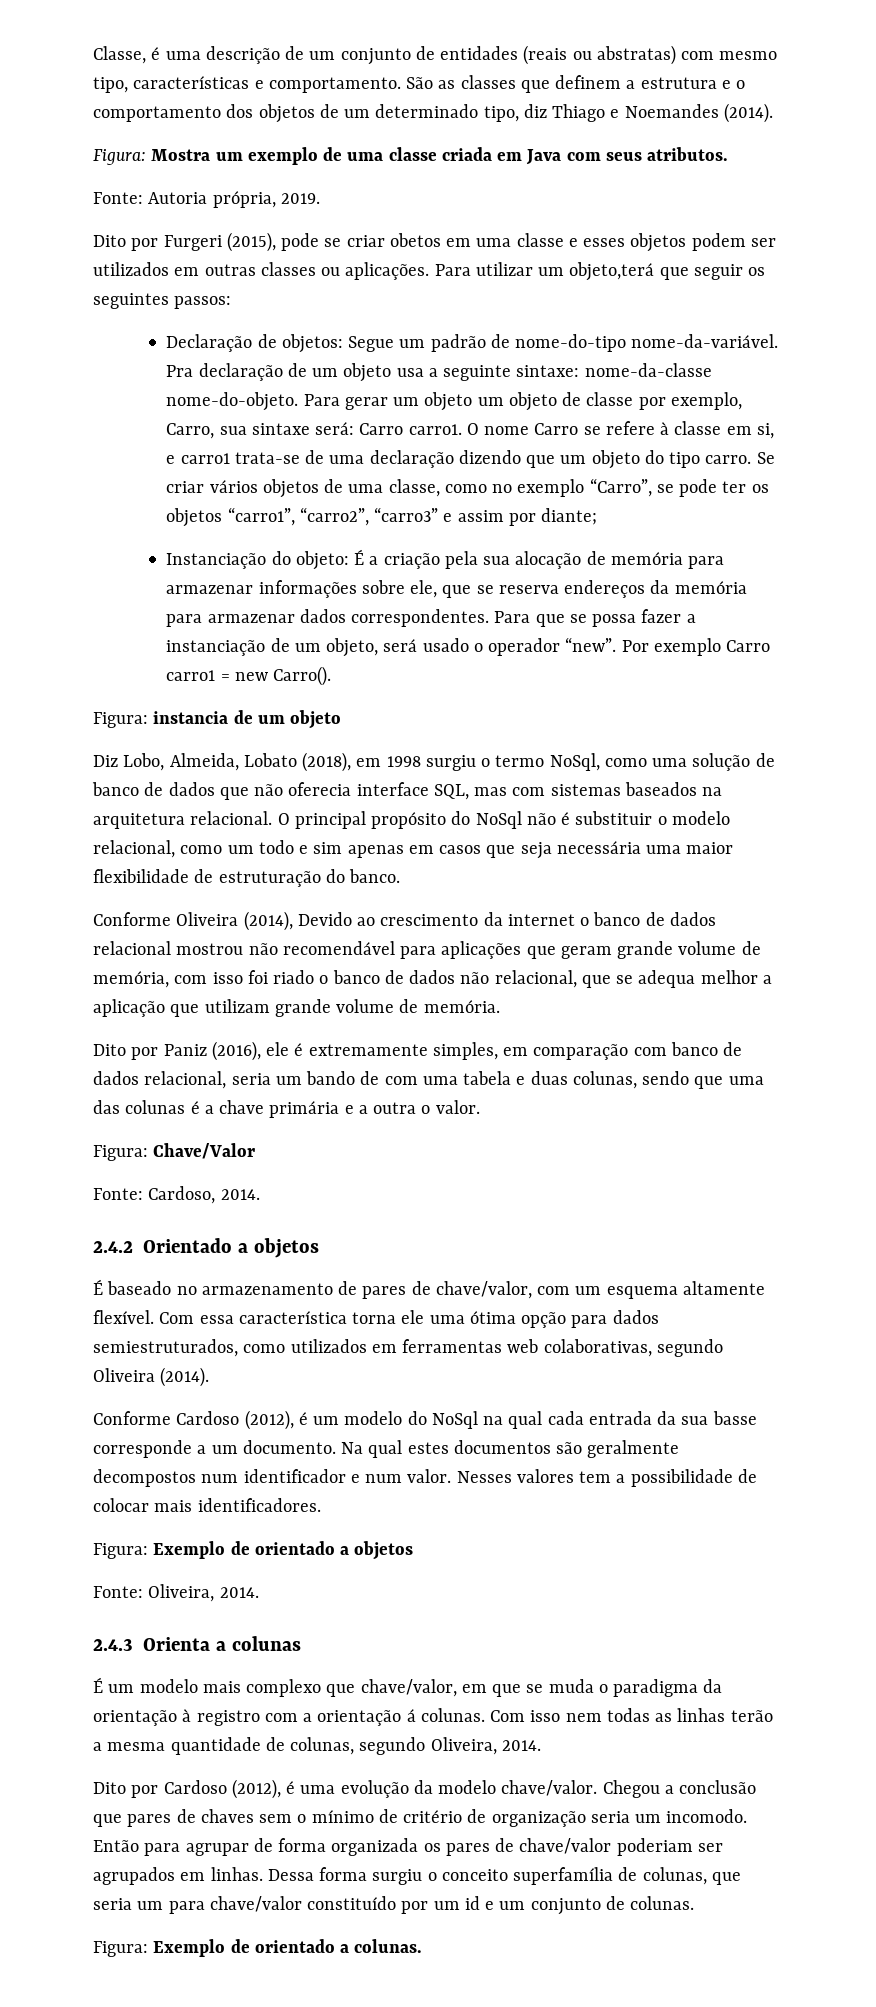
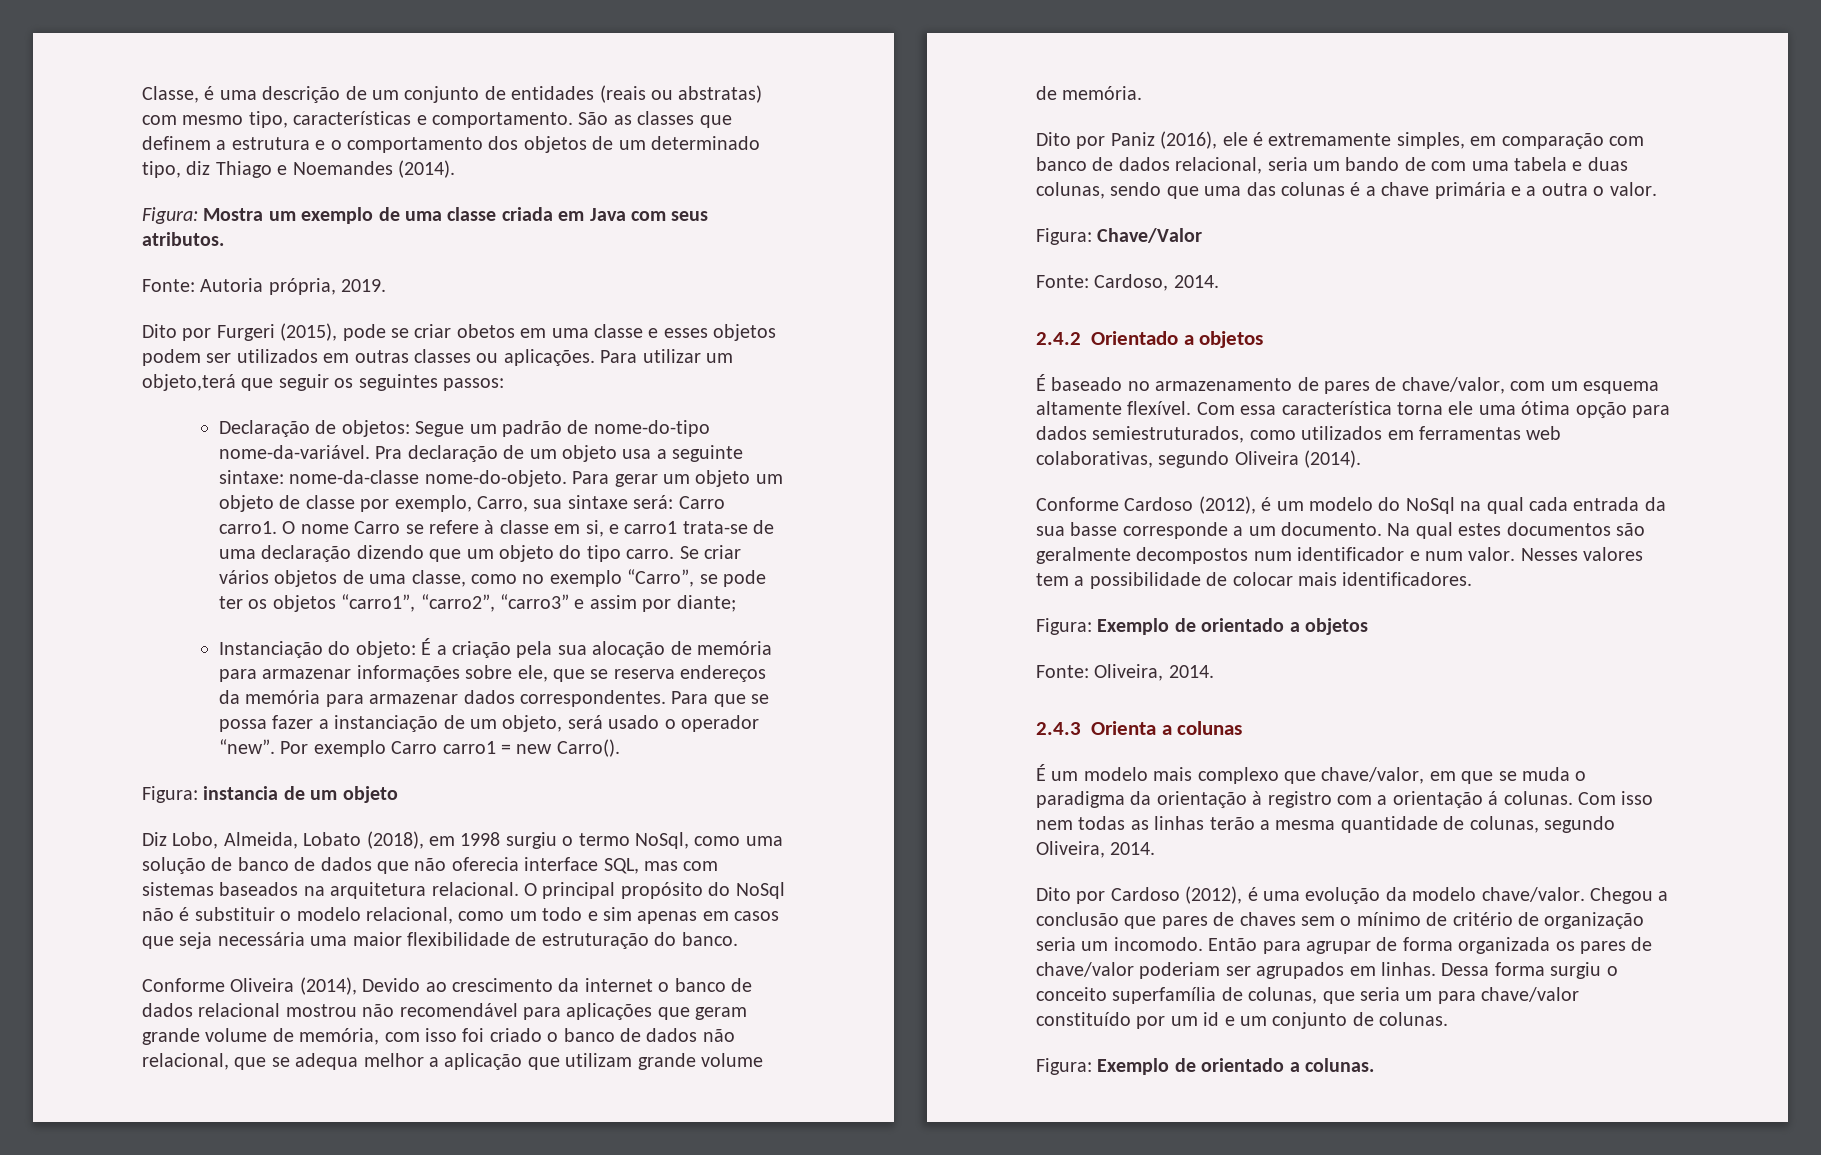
- Conforme Oliveira (2014), Devido ao crescimento da internet o banco de dados relacional mostrou não recomendável para aplicações que geram grande volume de memória, com isso foi riado o banco de dados não relacional, que se adequa melhor a aplicação que utilizam grande volume de memória.
+ Conforme Oliveira (2014), Devido ao crescimento da internet o banco de dados relacional mostrou não recomendável para aplicações que geram grande volume de memória, com isso foi criado o banco de dados não relacional, que se adequa melhor a aplicação que utilizam grande volume de memória.

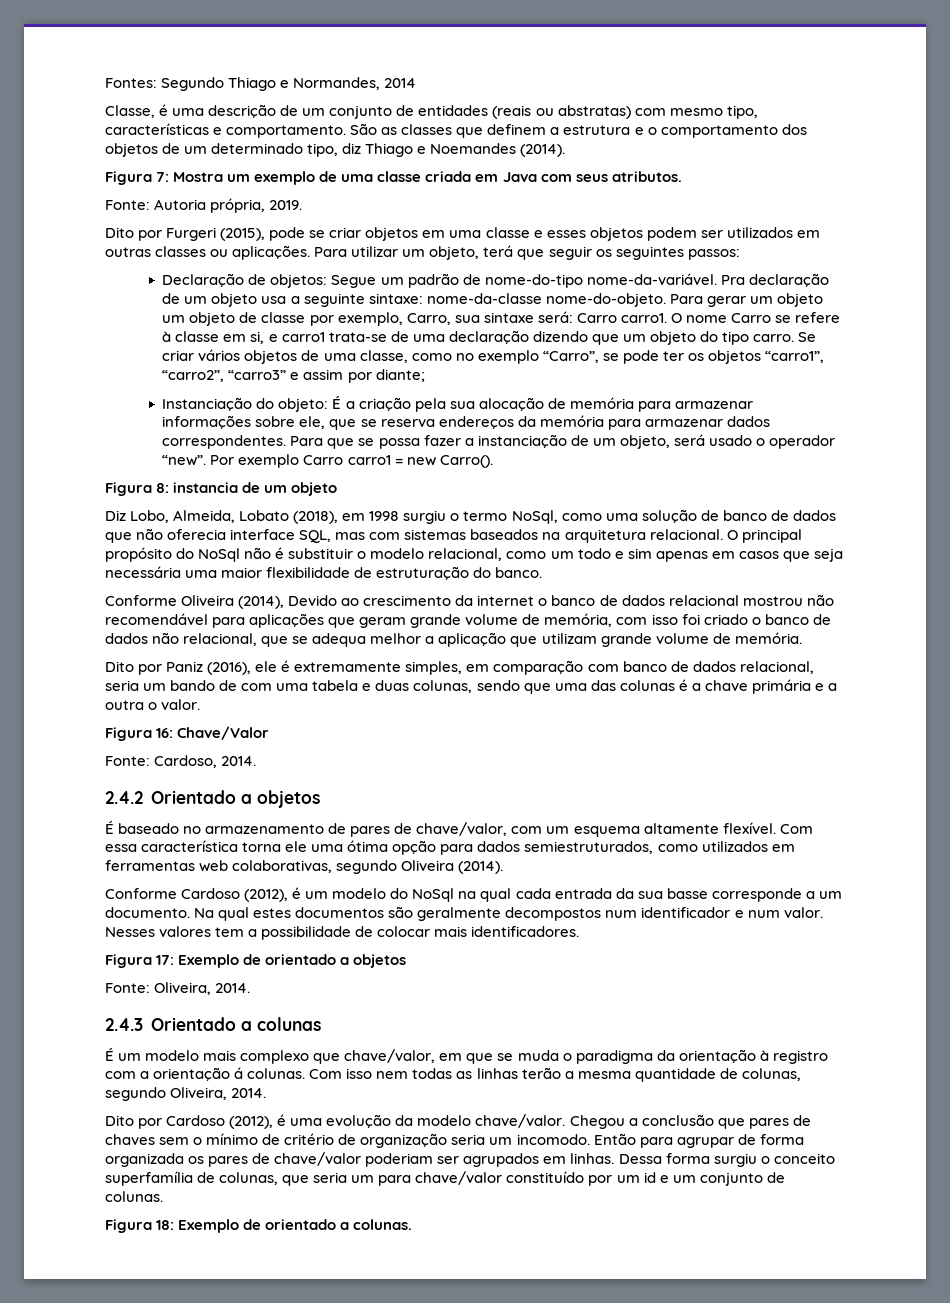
+ Fontes: Segundo Thiago e Normandes, 2014
- Figura: Mostra um exemplo de uma classe criada em Java com seus atributos.
+ Figura 7: Mostra um exemplo de uma classe criada em Java com seus atributos.
- Dito por Furgeri (2015), pode se criar obetos em uma classe e esses objetos podem ser utilizados em outras classes ou aplicações.
+ Dito por Furgeri (2015), pode se criar objetos em uma classe e esses objetos podem ser utilizados em outras classes ou aplicações.
- Para utilizar um objeto,terá que seguir os seguintes passos:
+ Para utilizar um objeto, terá que seguir os seguintes passos:
- Figura: instancia de um objeto
+ Figura 8: instancia de um objeto
- Figura: Chave/Valor
+ Figura 16: Chave/Valor
- Figura: Exemplo de orientado a objetos
+ Figura 17: Exemplo de orientado a objetos
- 2.4.3 Orienta a colunas
+ 2.4.3 Orientado a colunas
- Figura: Exemplo de orientado a colunas.
+ Figura 18: Exemplo de orientado a colunas.

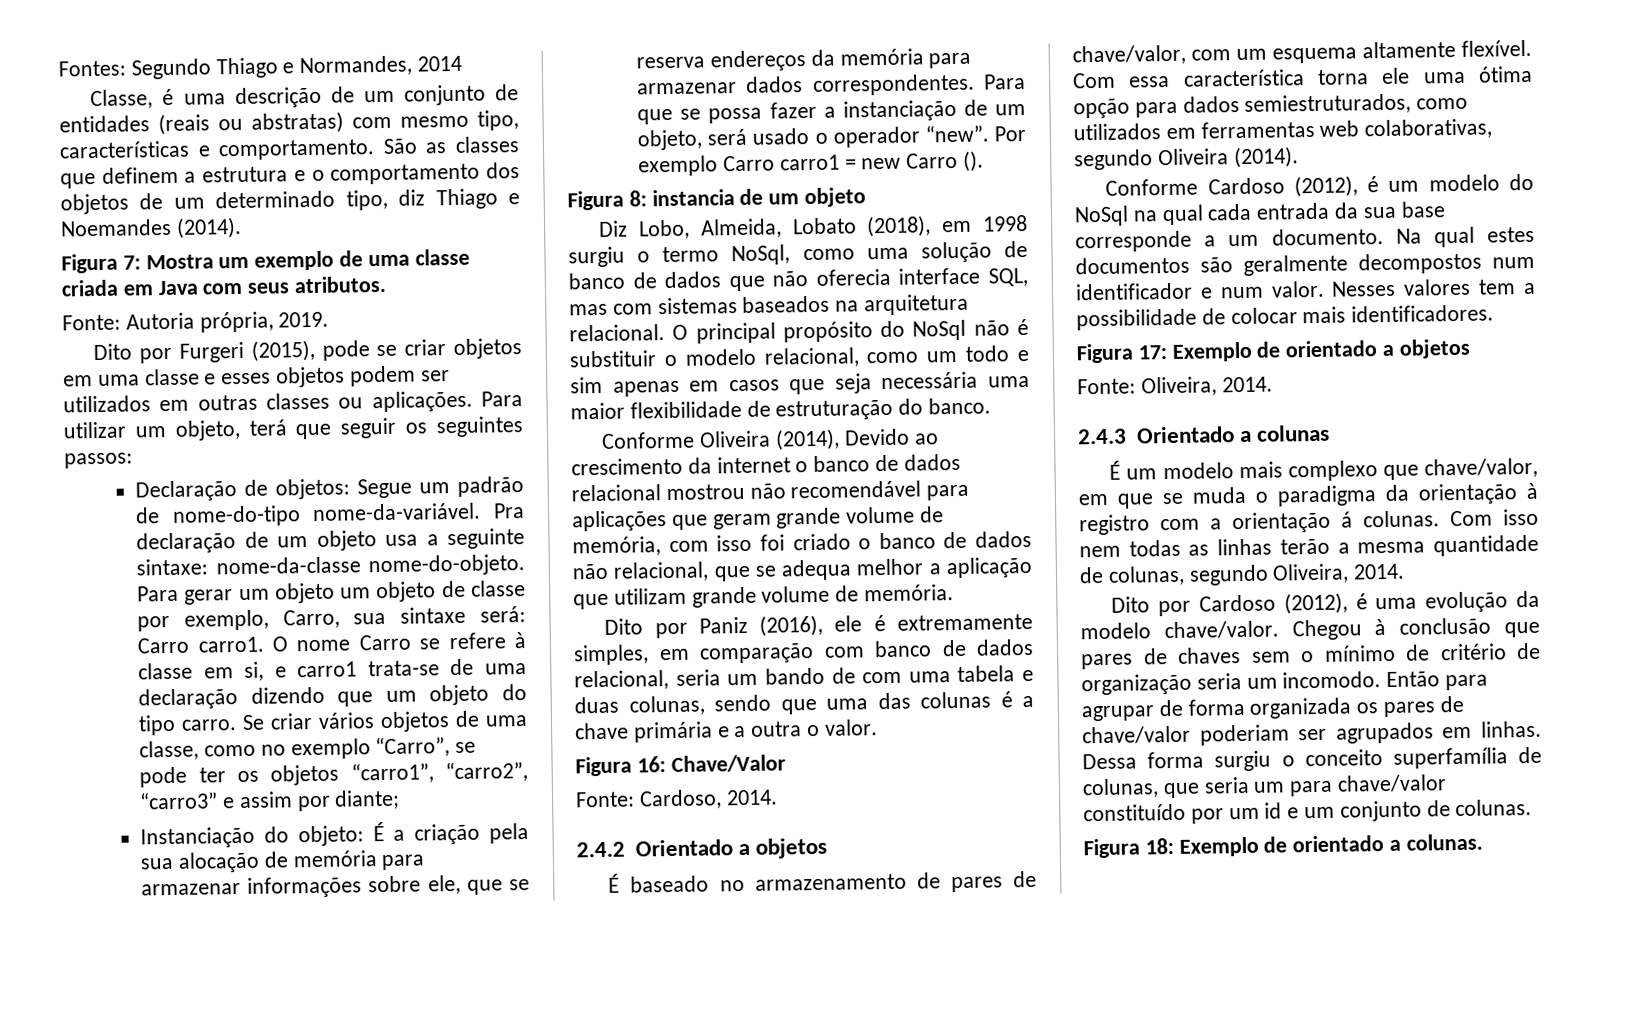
- Por exemplo Carro carro1 = new Carro().
+ Por exemplo Carro carro1 = new Carro ().
- Conforme Cardoso (2012), é um modelo do NoSql na qual cada entrada da sua basse corresponde a um documento.
+ Conforme Cardoso (2012), é um modelo do NoSql na qual cada entrada da sua base corresponde a um documento.
- Chegou a conclusão que pares de chaves sem o mínimo de critério de organização seria um incomodo.
+ Chegou à conclusão que pares de chaves sem o mínimo de critério de organização seria um incomodo.

